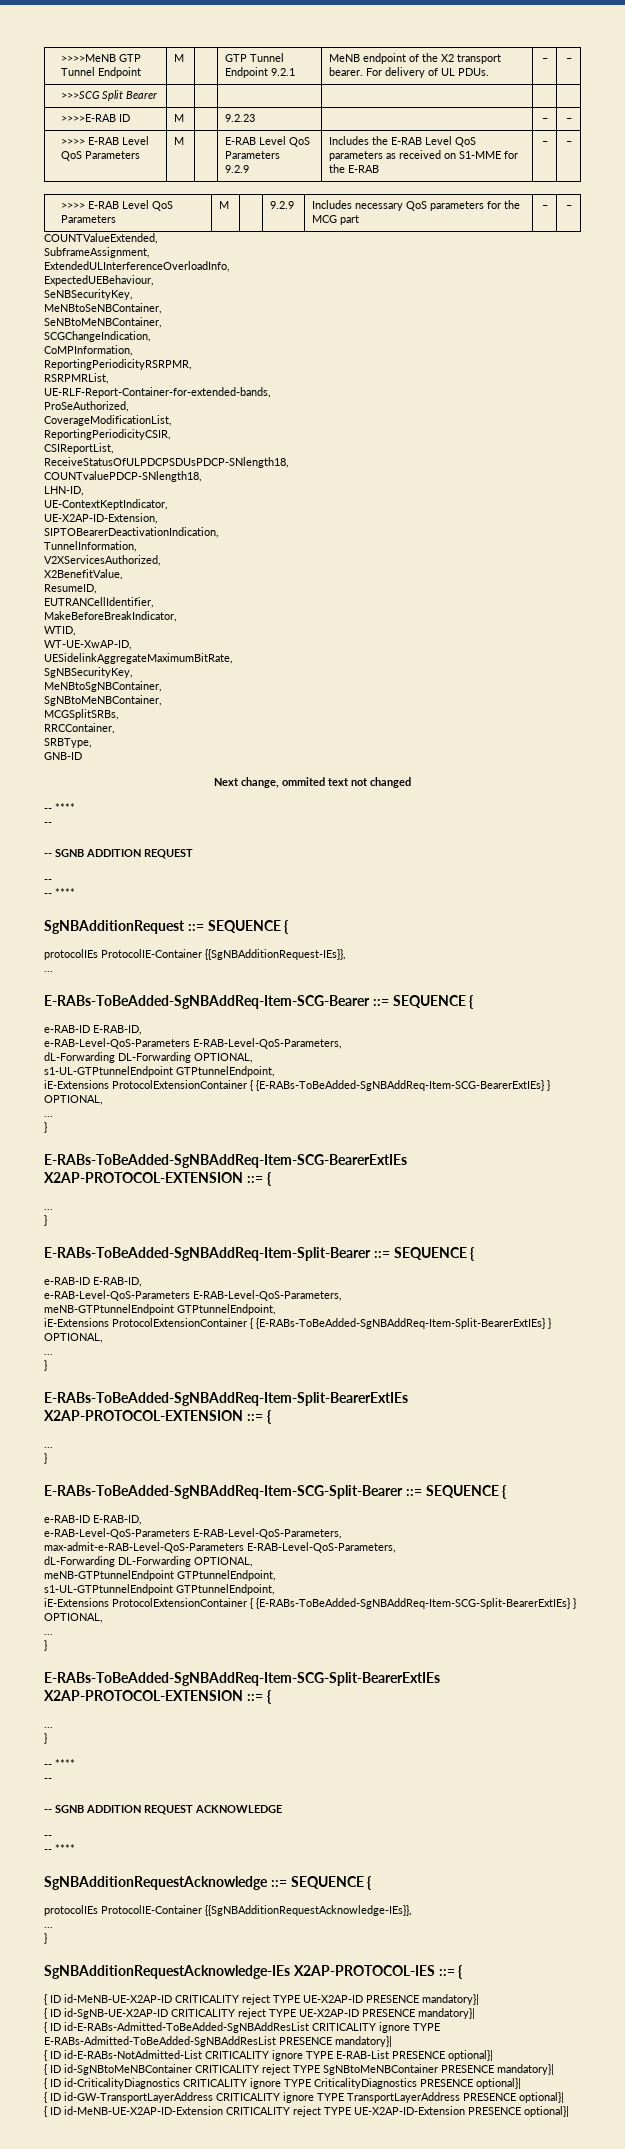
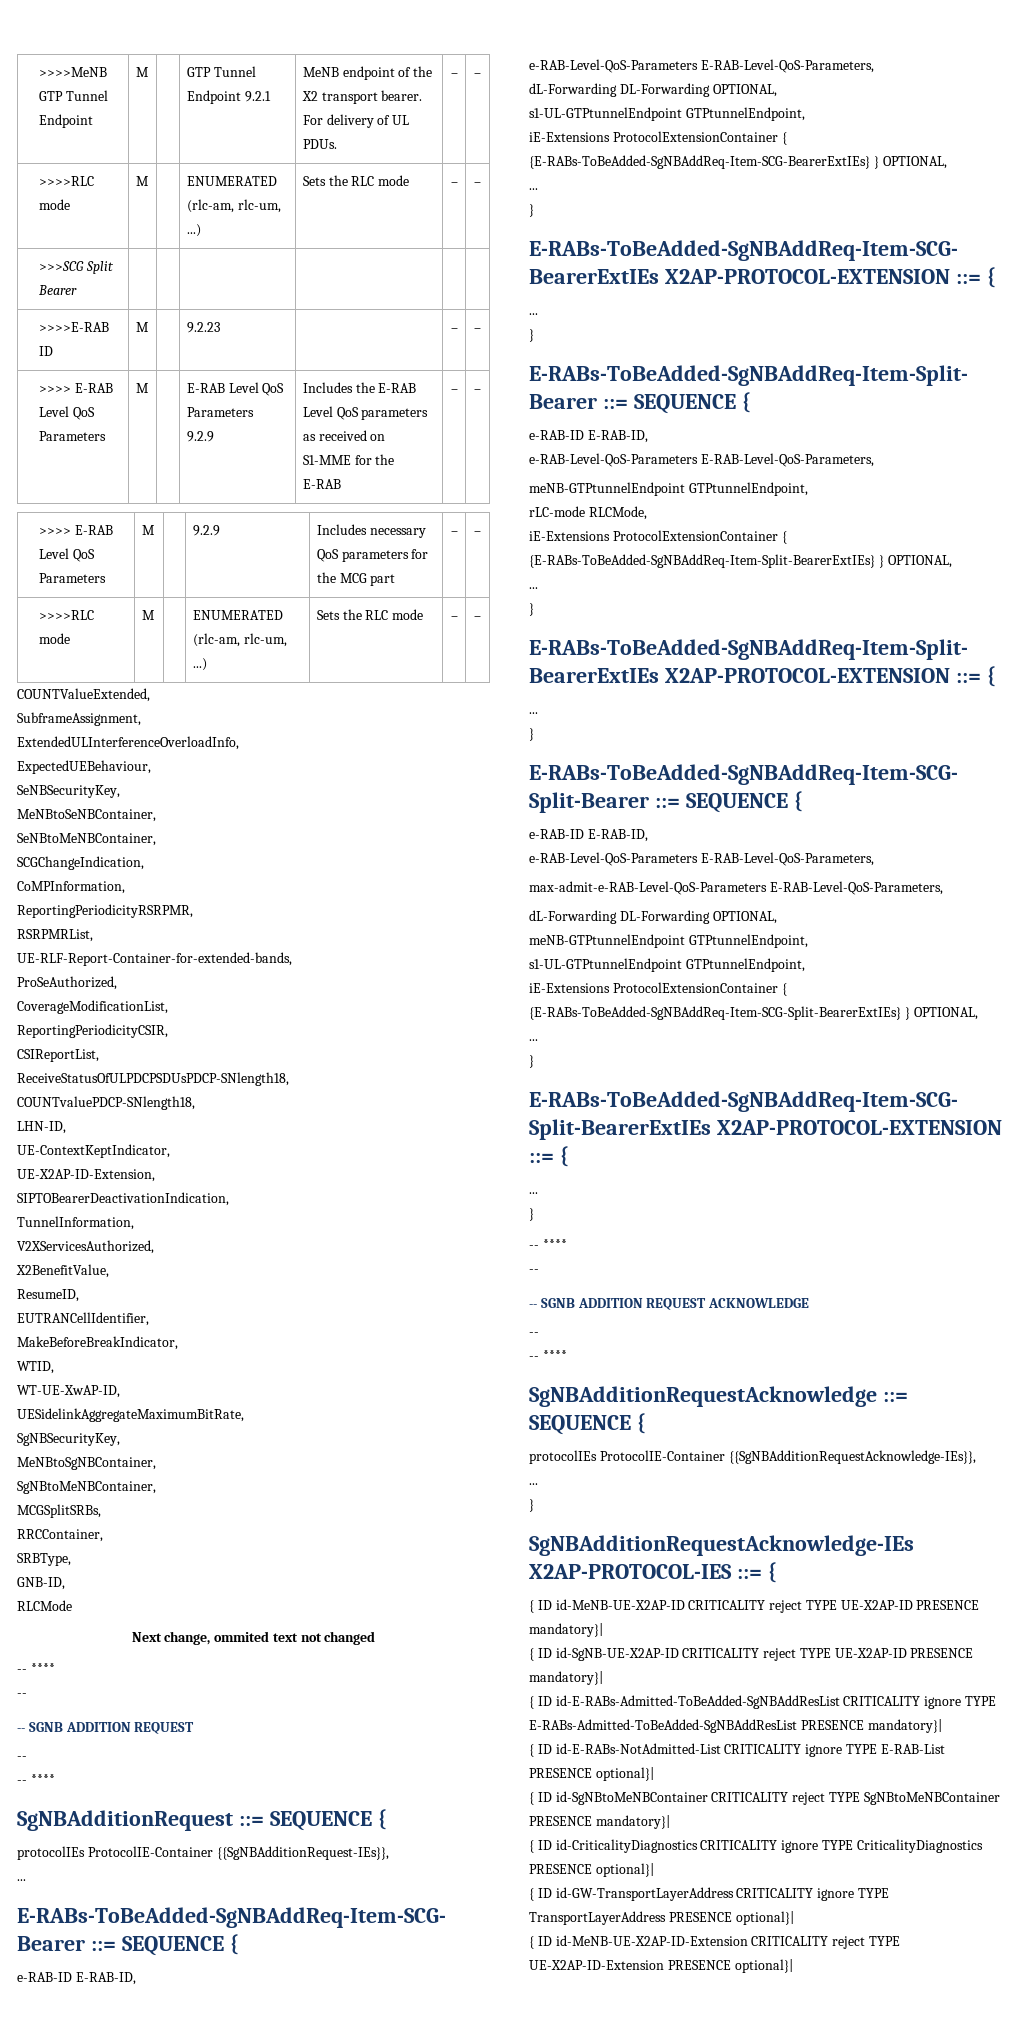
  >>>>MeNB GTP Tunnel Endpoint | M | | GTP Tunnel Endpoint 9.2.1 | MeNB endpoint of the X2 transport bearer. For delivery of UL PDUs. | – | –
+ >>>>RLC mode | M | | ENUMERATED (rlc-am, rlc-um, ...) | Sets the RLC mode | – | –
  >>>> E-RAB Level QoS Parameters | M | | 9.2.9 | Includes necessary QoS parameters for the MCG part | – | –
+ >>>>RLC mode | M | | ENUMERATED (rlc-am, rlc-um, ...) | Sets the RLC mode | – | –
- GNB-ID
+ GNB-ID,
+ RLCMode
+ rLC-mode RLCMode,

